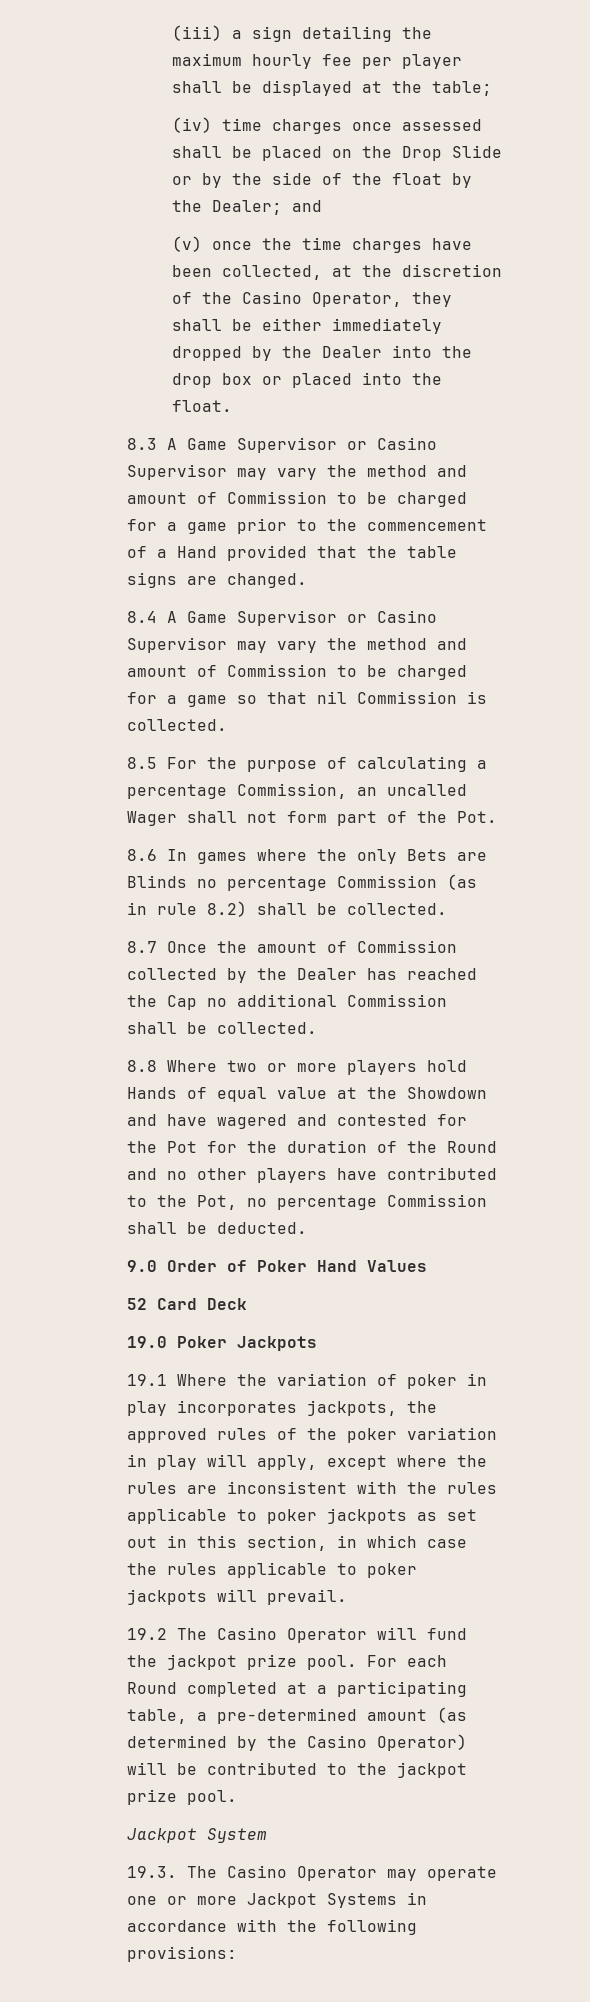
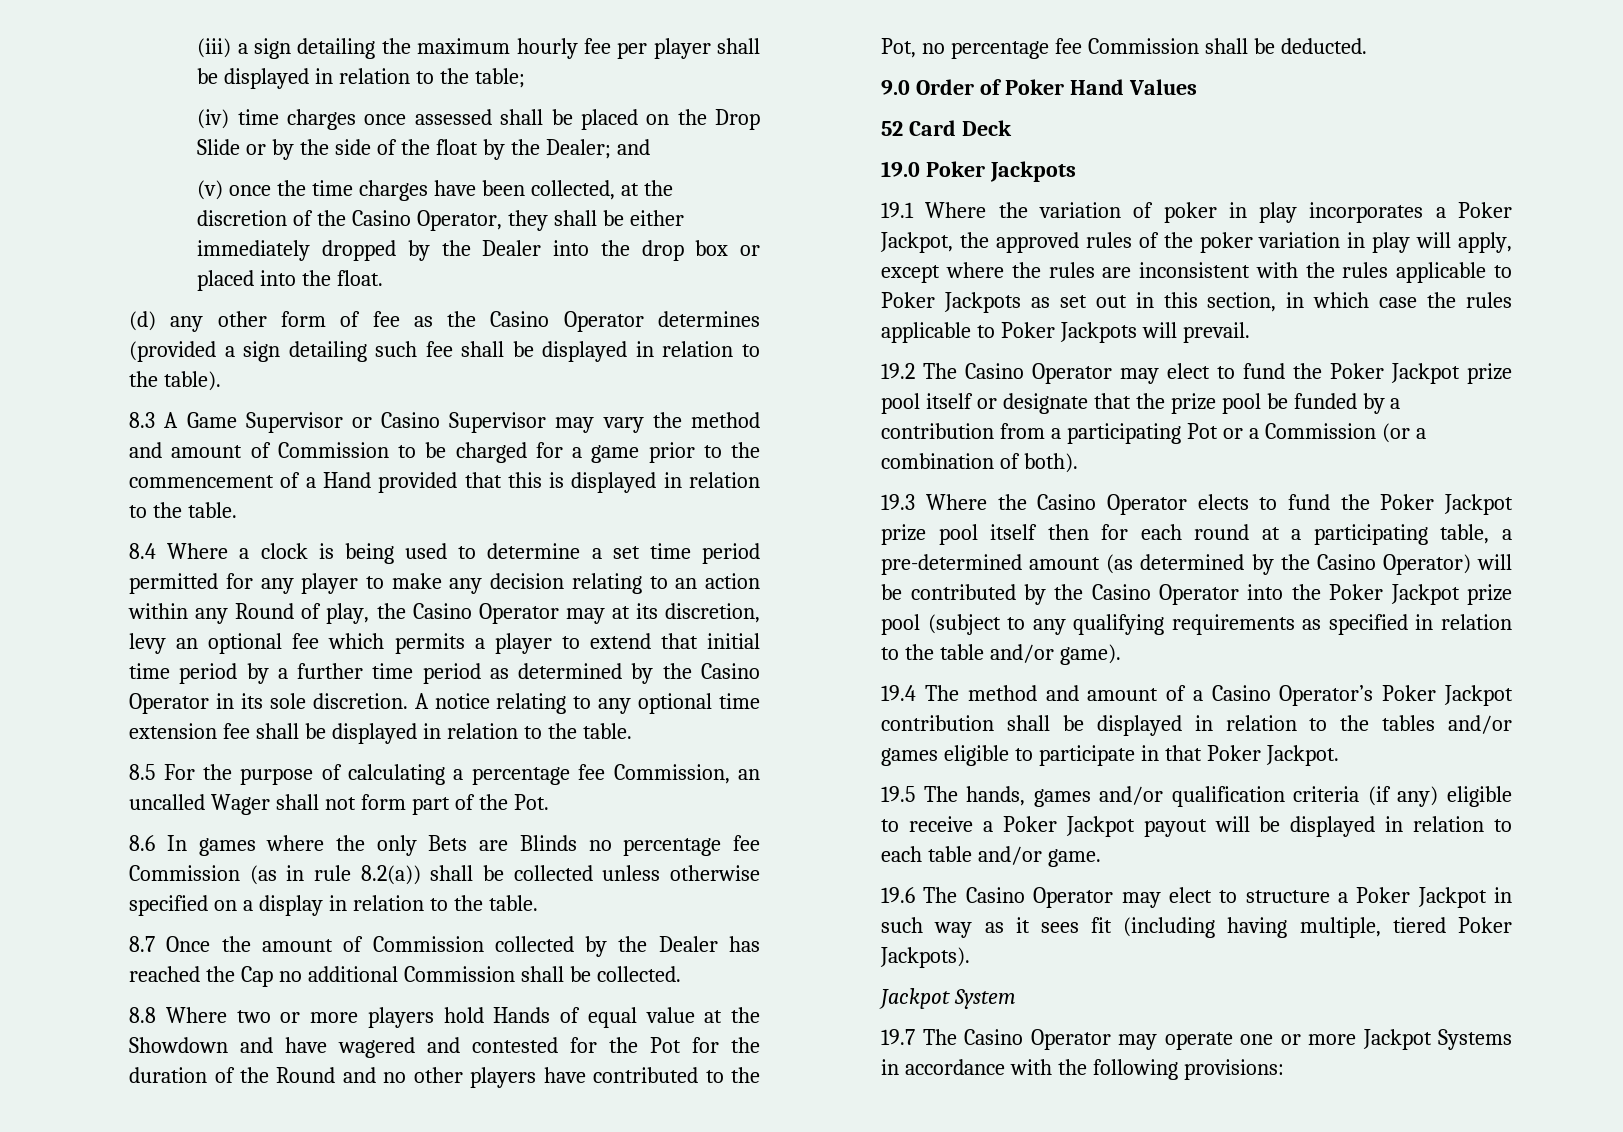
- (iii) a sign detailing the maximum hourly fee per player shall be displayed at the table;
+ (iii) a sign detailing the maximum hourly fee per player shall be displayed in relation to the table;
+ (d) any other form of fee as the Casino Operator determines (provided a sign detailing such fee shall be displayed in relation to the table).
- 8.3 A Game Supervisor or Casino Supervisor may vary the method and amount of Commission to be charged for a game prior to the commencement of a Hand provided that the table signs are changed.
- 8.4 A Game Supervisor or Casino Supervisor may vary the method and amount of Commission to be charged for a game so that nil Commission is collected.
+ 8.3 A Game Supervisor or Casino Supervisor may vary the method and amount of Commission to be charged for a game prior to the commencement of a Hand provided that this is displayed in relation to the table.
+ 8.4 Where a clock is being used to determine a set time period permitted for any player to make any decision relating to an action within any Round of play, the Casino Operator may at its discretion, levy an optional fee which permits a player to extend that initial time period by a further time period as determined by the Casino Operator in its sole discretion. A notice relating to any optional time extension fee shall be displayed in relation to the table.
- 8.5 For the purpose of calculating a percentage Commission, an uncalled Wager shall not form part of the Pot.
+ 8.5 For the purpose of calculating a percentage fee Commission, an uncalled Wager shall not form part of the Pot.
- 8.6 In games where the only Bets are Blinds no percentage Commission (as in rule 8.2) shall be collected.
+ 8.6 In games where the only Bets are Blinds no percentage fee Commission (as in rule 8.2(a)) shall be collected unless otherwise specified on a display in relation to the table.
- 8.8 Where two or more players hold Hands of equal value at the Showdown and have wagered and contested for the Pot for the duration of the Round and no other players have contributed to the Pot, no percentage Commission shall be deducted.
+ 8.8 Where two or more players hold Hands of equal value at the Showdown and have wagered and contested for the Pot for the duration of the Round and no other players have contributed to the Pot, no percentage fee Commission shall be deducted.
- 19.1 Where the variation of poker in play incorporates jackpots, the approved rules of the poker variation in play will apply, except where the rules are inconsistent with the rules applicable to poker jackpots as set out in this section, in which case the rules applicable to poker jackpots will prevail.
+ 19.1 Where the variation of poker in play incorporates a Poker Jackpot, the approved rules of the poker variation in play will apply, except where the rules are inconsistent with the rules applicable to Poker Jackpots as set out in this section, in which case the rules applicable to Poker Jackpots will prevail.
- 19.2 The Casino Operator will fund the jackpot prize pool. For each Round completed at a participating table, a pre-determined amount (as determined by the Casino Operator) will be contributed to the jackpot prize pool.
+ 19.2 The Casino Operator may elect to fund the Poker Jackpot prize pool itself or designate that the prize pool be funded by a contribution from a participating Pot or a Commission (or a combination of both).
+ 19.3 Where the Casino Operator elects to fund the Poker Jackpot prize pool itself then for each round at a participating table, a pre-determined amount (as determined by the Casino Operator) will be contributed by the Casino Operator into the Poker Jackpot prize pool (subject to any qualifying requirements as specified in relation to the table and/or game).
+ 19.4 The method and amount of a Casino Operator’s Poker Jackpot contribution shall be displayed in relation to the tables and/or games eligible to participate in that Poker Jackpot.
+ 19.5 The hands, games and/or qualification criteria (if any) eligible to receive a Poker Jackpot payout will be displayed in relation to each table and/or game.
+ 19.6 The Casino Operator may elect to structure a Poker Jackpot in such way as it sees fit (including having multiple, tiered Poker Jackpots).
- 19.3. The Casino Operator may operate one or more Jackpot Systems in accordance with the following provisions:
+ 19.7 The Casino Operator may operate one or more Jackpot Systems in accordance with the following provisions:

